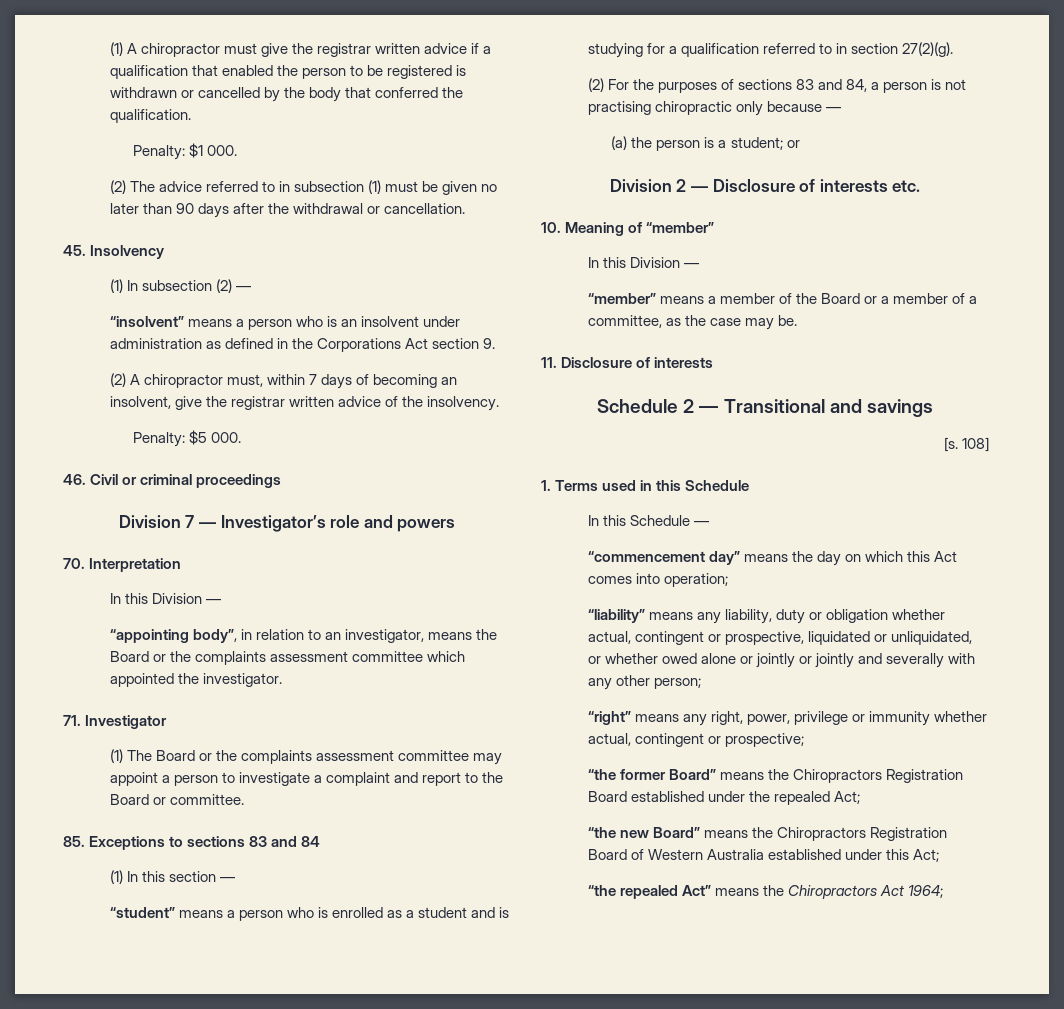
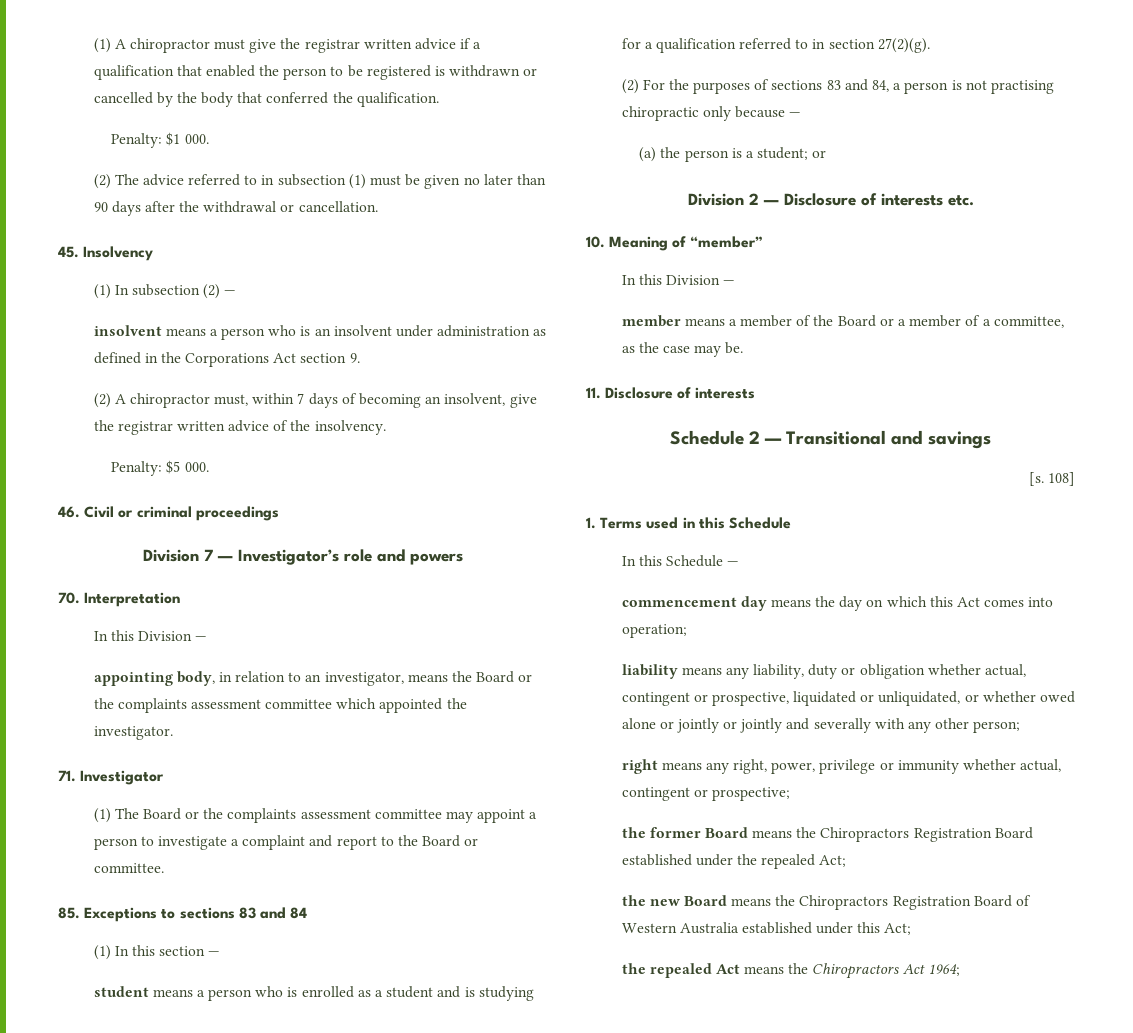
- “insolvent” means a person who is an insolvent under administration as defined in the Corporations Act section 9.
+ insolvent means a person who is an insolvent under administration as defined in the Corporations Act section 9.
- “appointing body”, in relation to an investigator, means the Board or the complaints assessment committee which appointed the investigator.
+ appointing body, in relation to an investigator, means the Board or the complaints assessment committee which appointed the investigator.
- “student” means a person who is enrolled as a student and is studying for a qualification referred to in section 27(2)(g).
+ student means a person who is enrolled as a student and is studying for a qualification referred to in section 27(2)(g).
- “member” means a member of the Board or a member of a committee, as the case may be.
+ member means a member of the Board or a member of a committee, as the case may be.
- “commencement day” means the day on which this Act comes into operation;
+ commencement day means the day on which this Act comes into operation;
- “liability” means any liability, duty or obligation whether actual, contingent or prospective, liquidated or unliquidated, or whether owed alone or jointly or jointly and severally with any other person;
+ liability means any liability, duty or obligation whether actual, contingent or prospective, liquidated or unliquidated, or whether owed alone or jointly or jointly and severally with any other person;
- “right” means any right, power, privilege or immunity whether actual, contingent or prospective;
+ right means any right, power, privilege or immunity whether actual, contingent or prospective;
- “the former Board” means the Chiropractors Registration Board established under the repealed Act;
+ the former Board means the Chiropractors Registration Board established under the repealed Act;
- “the new Board” means the Chiropractors Registration Board of Western Australia established under this Act;
+ the new Board means the Chiropractors Registration Board of Western Australia established under this Act;
- “the repealed Act” means the Chiropractors Act 1964;
+ the repealed Act means the Chiropractors Act 1964;

